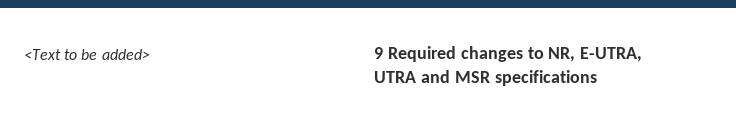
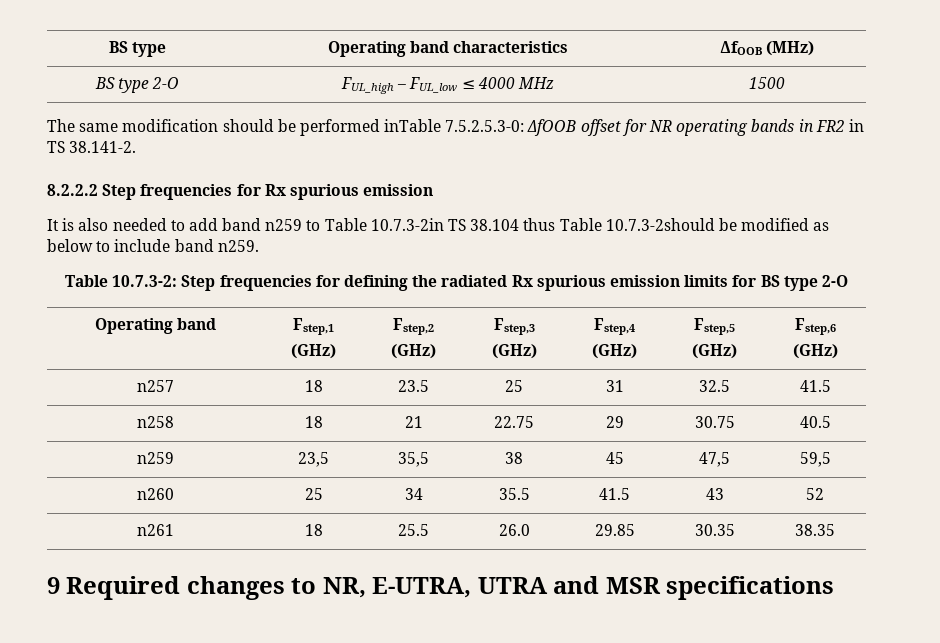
- <Text to be added>
+ BS type | Operating band characteristics | ΔfOOB (MHz)
+ BS type 2-O | FUL_high – FUL_low ≤ 4000 MHz | 1500
+ The same modification should be performed inTable 7.5.2.5.3-0: ΔfOOB offset for NR operating bands in FR2 in TS 38.141-2.
+ 8.2.2.2 Step frequencies for Rx spurious emission
+ It is also needed to add band n259 to Table 10.7.3-2in TS 38.104 thus Table 10.7.3-2should be modified as below to include band n259.
+ Table 10.7.3-2: Step frequencies for defining the radiated Rx spurious emission limits for BS type 2-O
+ Operating band | Fstep,1
+ (GHz) | Fstep,2
+ (GHz) | Fstep,3
+ (GHz) | Fstep,4
+ (GHz) | Fstep,5
+ (GHz) | Fstep,6
+ (GHz)
+ n257 | 18 | 23.5 | 25 | 31 | 32.5 | 41.5
+ n258 | 18 | 21 | 22.75 | 29 | 30.75 | 40.5
+ n259 | 23,5 | 35,5 | 38 | 45 | 47,5 | 59,5
+ n260 | 25 | 34 | 35.5 | 41.5 | 43 | 52
+ n261 | 18 | 25.5 | 26.0 | 29.85 | 30.35 | 38.35

